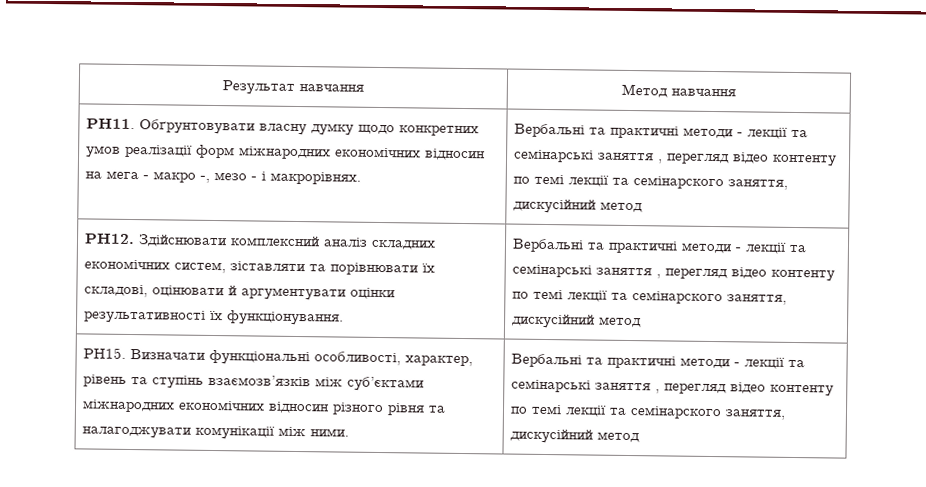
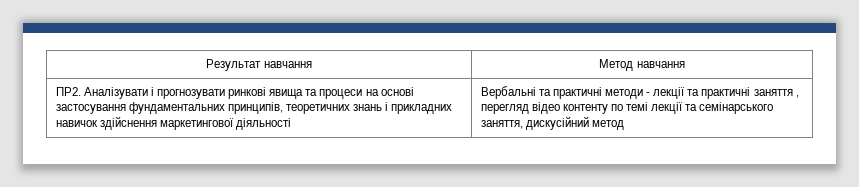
- РН11. Обґрунтовувати власну думку щодо конкретних умов реалізації форм міжнародних економічних відносин на мега - макро -, мезо - і макрорівнях. | Вербальні та практичні методи - лекції та семінарські заняття , перегляд відео контенту по темі лекції та семінарского заняття, дискусійний метод
- РН12. Здійснювати комплексний аналіз складних економічних систем, зіставляти та порівнювати їх складові, оцінювати й аргументувати оцінки результативності їх функціонування. | Вербальні та практичні методи - лекції та семінарські заняття , перегляд відео контенту по темі лекції та семінарского заняття, дискусійний метод
- РН15. Визначати функціональні особливості, характер, рівень та ступінь взаємозв’язків між суб’єктами міжнародних економічних відносин різного рівня та налагоджувати комунікації між ними. | Вербальні та практичні методи - лекції та семінарські заняття , перегляд відео контенту по темі лекції та семінарского заняття, дискусійний метод
+ ПР2. Аналізувати і прогнозувати ринкові явища та процеси на основі застосування фундаментальних принципів, теоретичних знань і прикладних навичок здійснення маркетингової діяльності | Вербальні та практичні методи - лекції та практичні заняття , перегляд відео контенту по темі лекції та семінарського заняття, дискусійний метод

